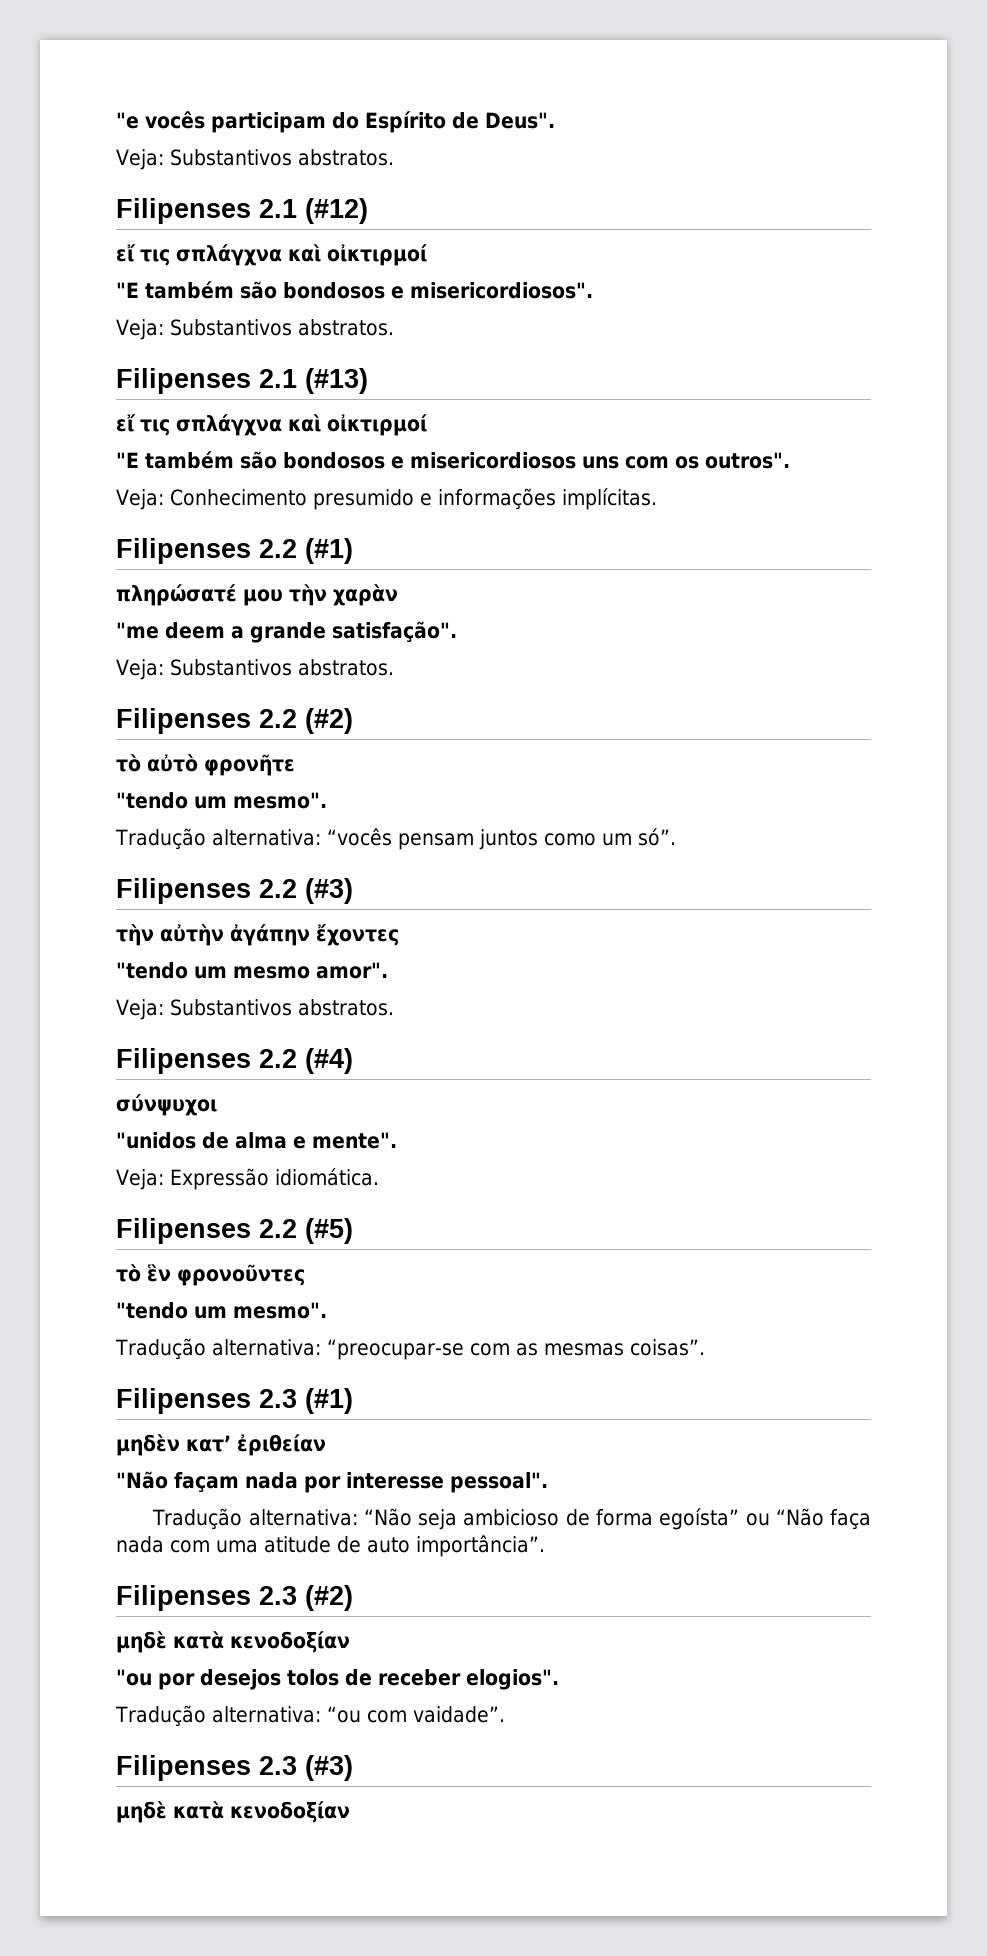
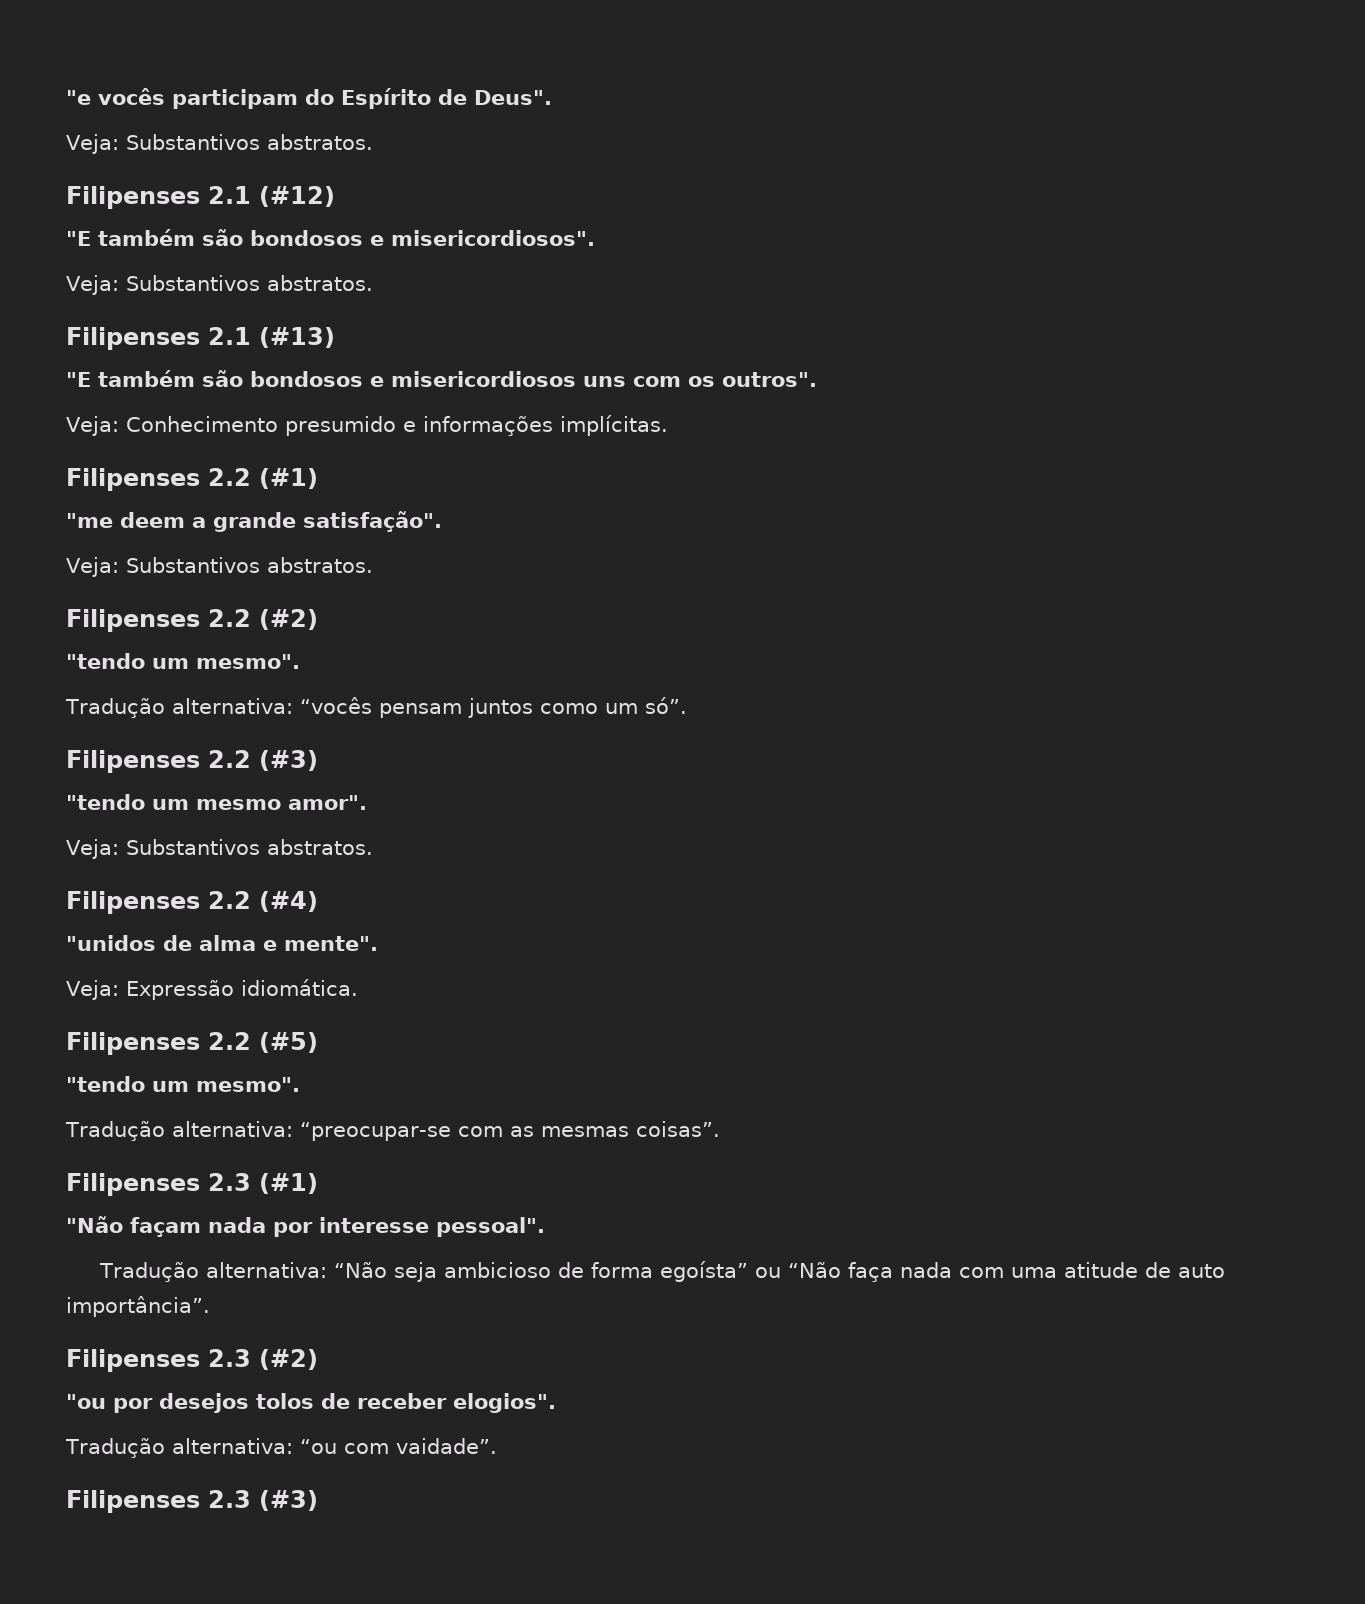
  Filipenses 2.1 (#12)
- εἴ τις σπλάγχνα καὶ οἰκτιρμοί
  Filipenses 2.1 (#13)
- εἴ τις σπλάγχνα καὶ οἰκτιρμοί
- πληρώσατέ μου τὴν χαρὰν
- τὸ αὐτὸ φρονῆτε
- τὴν αὐτὴν ἀγάπην ἔχοντες
- σύνψυχοι
- τὸ ἓν φρονοῦντες
- μηδὲν κατ’ ἐριθείαν
  Filipenses 2.3 (#2)
- μηδὲ κατὰ κενοδοξίαν
  Filipenses 2.3 (#3)
- μηδὲ κατὰ κενοδοξίαν

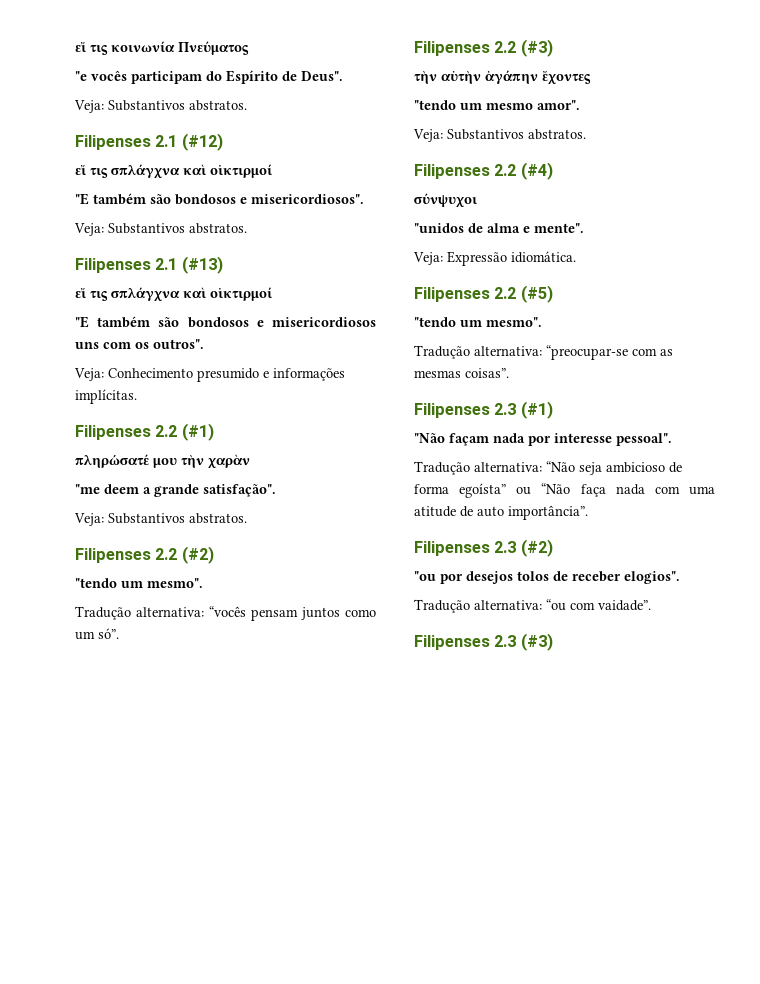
+ εἴ τις κοινωνία Πνεύματος
  Filipenses 2.1 (#12)
+ εἴ τις σπλάγχνα καὶ οἰκτιρμοί
  Filipenses 2.1 (#13)
+ εἴ τις σπλάγχνα καὶ οἰκτιρμοί
+ πληρώσατέ μου τὴν χαρὰν
+ τὴν αὐτὴν ἀγάπην ἔχοντες
+ σύνψυχοι

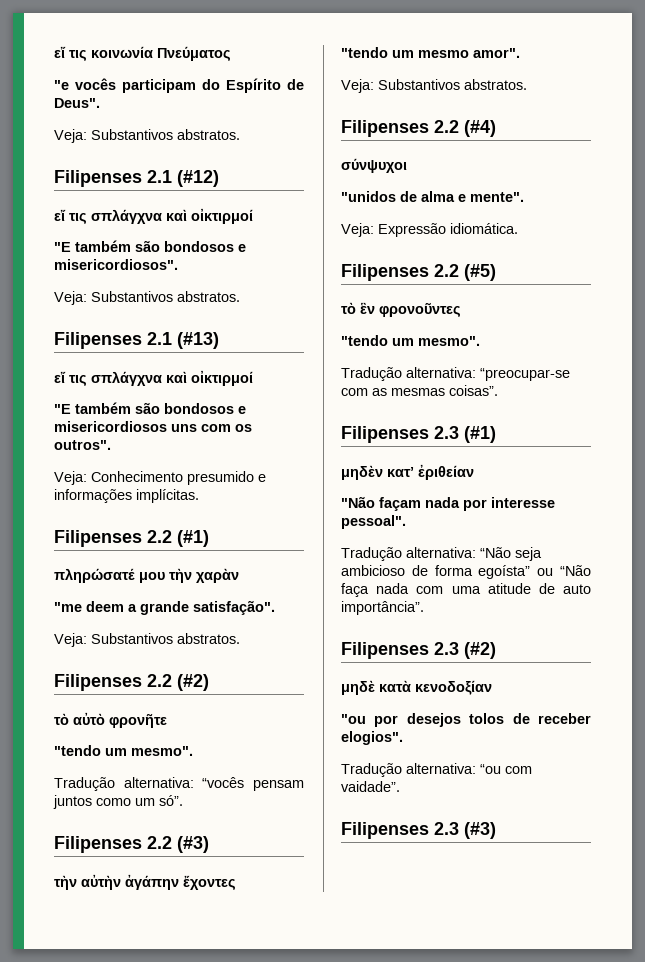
+ τὸ αὐτὸ φρονῆτε
+ τὸ ἓν φρονοῦντες
+ μηδὲν κατ’ ἐριθείαν
+ μηδὲ κατὰ κενοδοξίαν

